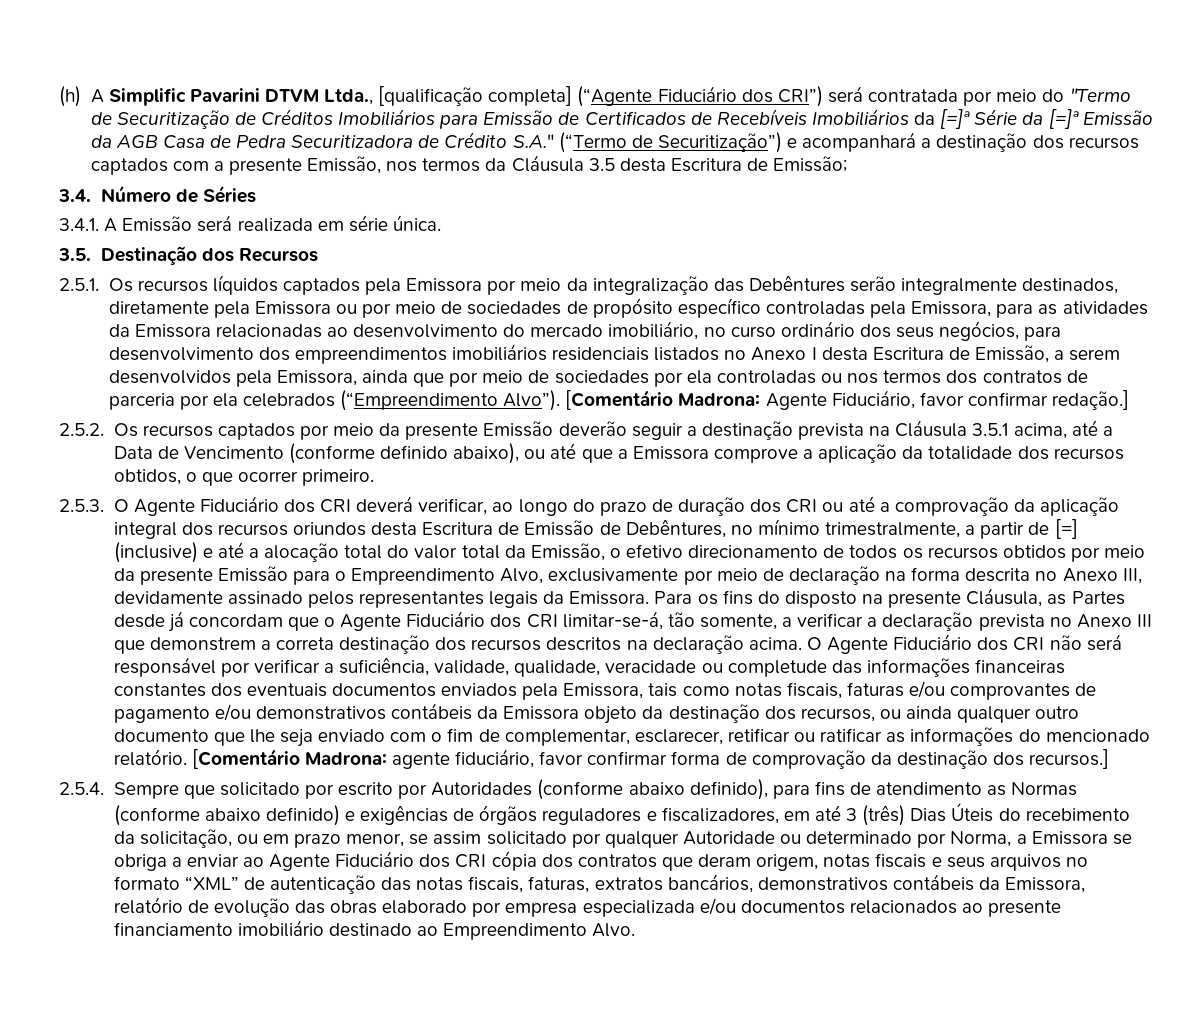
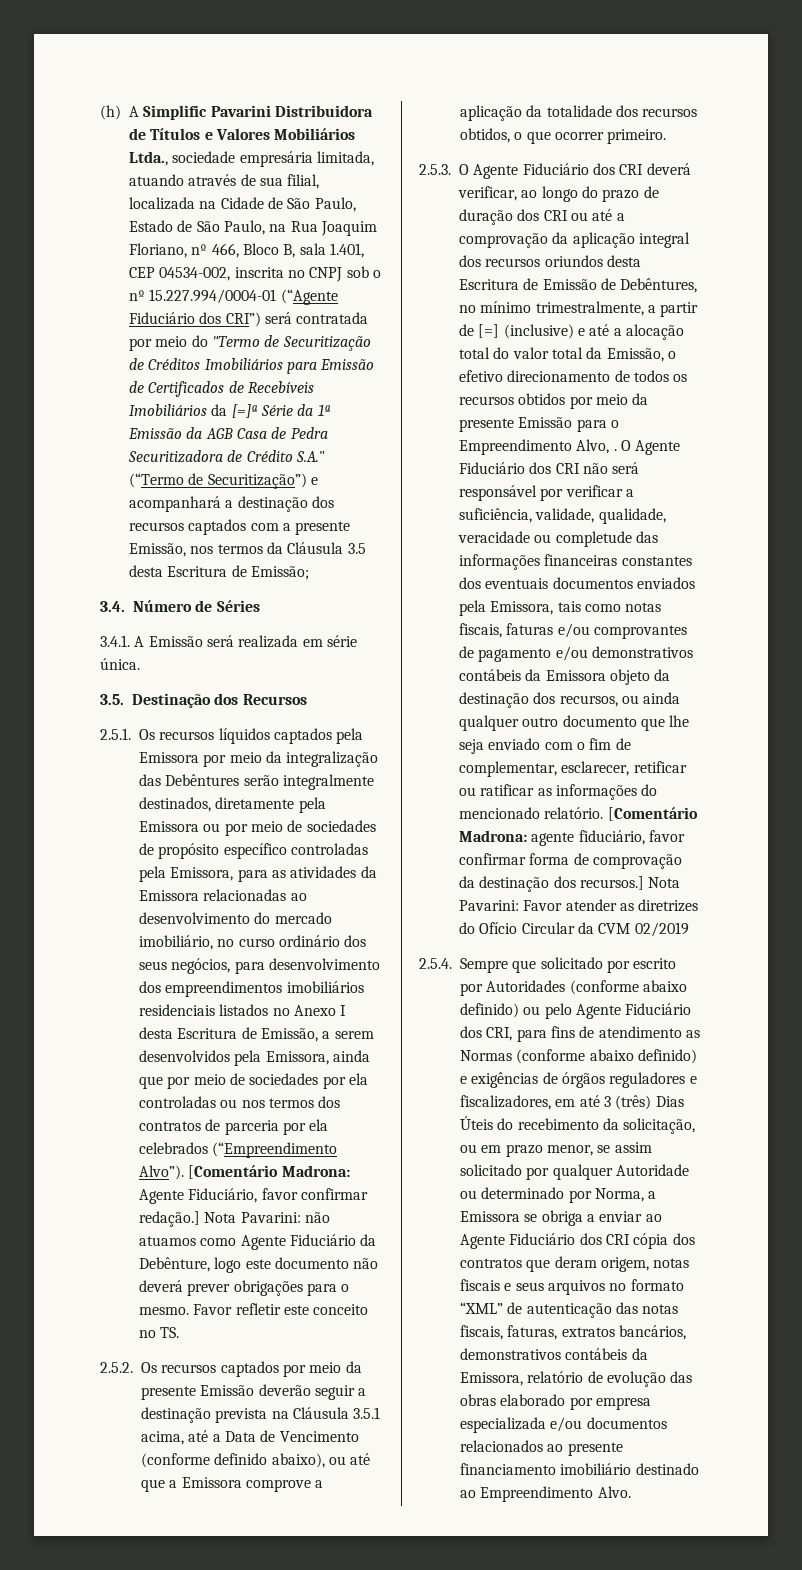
- (h) A Simplific Pavarini DTVM Ltda., [qualificação completa] (“Agente Fiduciário dos CRI”) será contratada por meio do "Termo de Securitização de Créditos Imobiliários para Emissão de Certificados de Recebíveis Imobiliários da [=]ª Série da [=]ª Emissão da AGB Casa de Pedra Securitizadora de Crédito S.A." (“Termo de Securitização”) e acompanhará a destinação dos recursos captados com a presente Emissão, nos termos da Cláusula 3.5 desta Escritura de Emissão;
+ (h) A Simplific Pavarini Distribuidora de Títulos e Valores Mobiliários Ltda., sociedade empresária limitada, atuando através de sua filial, localizada na Cidade de São Paulo, Estado de São Paulo, na Rua Joaquim Floriano, nº 466, Bloco B, sala 1.401, CEP 04534-002, inscrita no CNPJ sob o nº 15.227.994/0004-01 (“Agente Fiduciário dos CRI”) será contratada por meio do "Termo de Securitização de Créditos Imobiliários para Emissão de Certificados de Recebíveis Imobiliários da [=]ª Série da 1ª Emissão da AGB Casa de Pedra Securitizadora de Crédito S.A." (“Termo de Securitização”) e acompanhará a destinação dos recursos captados com a presente Emissão, nos termos da Cláusula 3.5 desta Escritura de Emissão;
+ Nota Pavarini: não atuamos como Agente Fiduciário da Debênture, logo este documento não deverá prever obrigações para o mesmo. Favor refletir este conceito no TS.
- 2.5.3. O Agente Fiduciário dos CRI deverá verificar, ao longo do prazo de duração dos CRI ou até a comprovação da aplicação integral dos recursos oriundos desta Escritura de Emissão de Debêntures, no mínimo trimestralmente, a partir de [=] (inclusive) e até a alocação total do valor total da Emissão, o efetivo direcionamento de todos os recursos obtidos por meio da presente Emissão para o Empreendimento Alvo, exclusivamente por meio de declaração na forma descrita no Anexo III, devidamente assinado pelos representantes legais da Emissora. Para os fins do disposto na presente Cláusula, as Partes desde já concordam que o Agente Fiduciário dos CRI limitar-se-á, tão somente, a verificar a declaração prevista no Anexo III que demonstrem a correta destinação dos recursos descritos na declaração acima.
+ 2.5.3. O Agente Fiduciário dos CRI deverá verificar, ao longo do prazo de duração dos CRI ou até a comprovação da aplicação integral dos recursos oriundos desta Escritura de Emissão de Debêntures, no mínimo trimestralmente, a partir de [=] (inclusive) e até a alocação total do valor total da Emissão, o efetivo direcionamento de todos os recursos obtidos por meio da presente Emissão para o Empreendimento Alvo, .
+ Nota Pavarini: Favor atender as diretrizes do Ofício Circular da CVM 02/2019
- 2.5.4. Sempre que solicitado por escrito por Autoridades (conforme abaixo definido), para fins de atendimento as Normas (conforme abaixo definido) e exigências de órgãos reguladores e fiscalizadores, em até 3 (três) Dias Úteis do recebimento da solicitação, ou em prazo menor, se assim solicitado por qualquer Autoridade ou determinado por Norma, a Emissora se obriga a enviar ao Agente Fiduciário dos CRI cópia dos contratos que deram origem, notas fiscais e seus arquivos no formato “XML” de autenticação das notas fiscais, faturas, extratos bancários, demonstrativos contábeis da Emissora, relatório de evolução das obras elaborado por empresa especializada e/ou documentos relacionados ao presente financiamento imobiliário destinado ao Empreendimento Alvo.
+ 2.5.4. Sempre que solicitado por escrito por Autoridades (conforme abaixo definido) ou pelo Agente Fiduciário dos CRI, para fins de atendimento as Normas (conforme abaixo definido) e exigências de órgãos reguladores e fiscalizadores, em até 3 (três) Dias Úteis do recebimento da solicitação, ou em prazo menor, se assim solicitado por qualquer Autoridade ou determinado por Norma, a Emissora se obriga a enviar ao Agente Fiduciário dos CRI cópia dos contratos que deram origem, notas fiscais e seus arquivos no formato “XML” de autenticação das notas fiscais, faturas, extratos bancários, demonstrativos contábeis da Emissora, relatório de evolução das obras elaborado por empresa especializada e/ou documentos relacionados ao presente financiamento imobiliário destinado ao Empreendimento Alvo.

